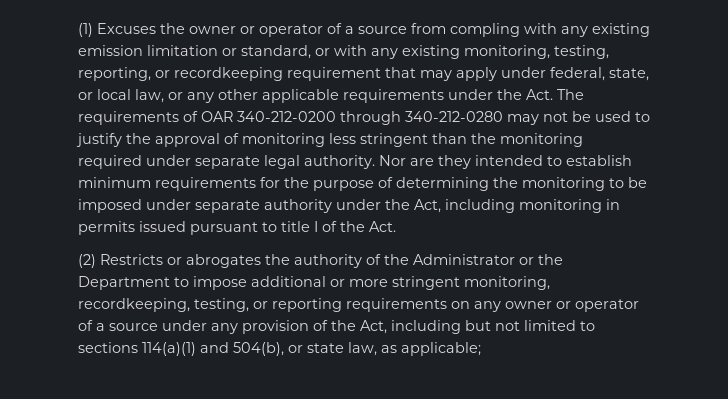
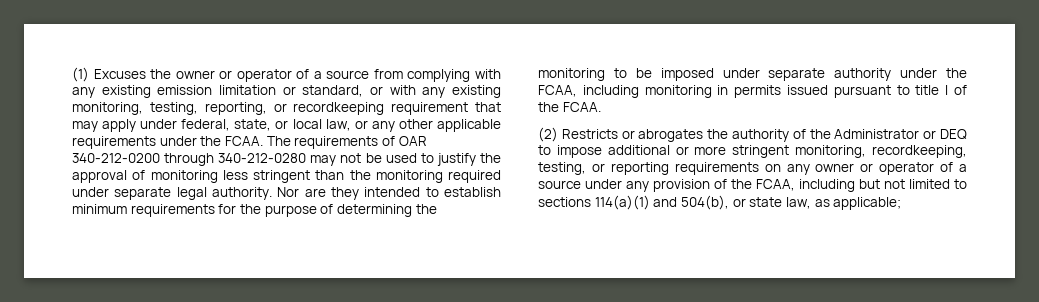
- (1) Excuses the owner or operator of a source from compling with any existing emission limitation or standard, or with any existing monitoring, testing, reporting, or recordkeeping requirement that may apply under federal, state, or local law, or any other applicable requirements under the Act. The requirements of OAR 340-212-0200 through 340-212-0280 may not be used to justify the approval of monitoring less stringent than the monitoring required under separate legal authority.
+ (1) Excuses the owner or operator of a source from complying with any existing emission limitation or standard, or with any existing monitoring, testing, reporting, or recordkeeping requirement that may apply under federal, state, or local law, or any other applicable requirements under the FCAA. The requirements of OAR 340-212-0200 through 340-212-0280 may not be used to justify the approval of monitoring less stringent than the monitoring required under separate legal authority.
- Nor are they intended to establish minimum requirements for the purpose of determining the monitoring to be imposed under separate authority under the Act, including monitoring in permits issued pursuant to title I of the Act.
+ Nor are they intended to establish minimum requirements for the purpose of determining the monitoring to be imposed under separate authority under the FCAA, including monitoring in permits issued pursuant to title I of the FCAA.
- (2) Restricts or abrogates the authority of the Administrator or the Department to impose additional or more stringent monitoring, recordkeeping, testing, or reporting requirements on any owner or operator of a source under any provision of the Act, including but not limited to sections 114(a)(1) and 504(b), or state law, as applicable;
+ (2) Restricts or abrogates the authority of the Administrator or DEQ to impose additional or more stringent monitoring, recordkeeping, testing, or reporting requirements on any owner or operator of a source under any provision of the FCAA, including but not limited to sections 114(a)(1) and 504(b), or state law, as applicable;

